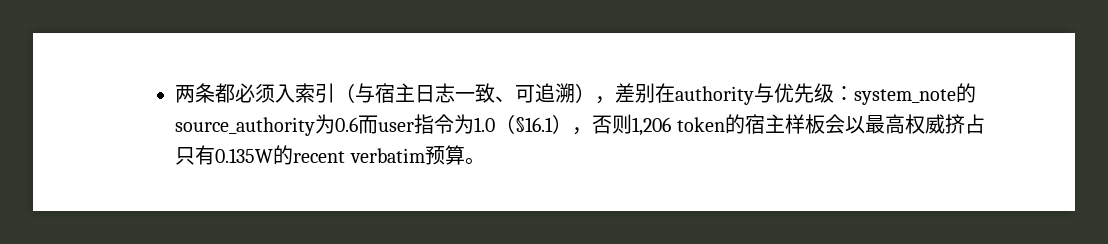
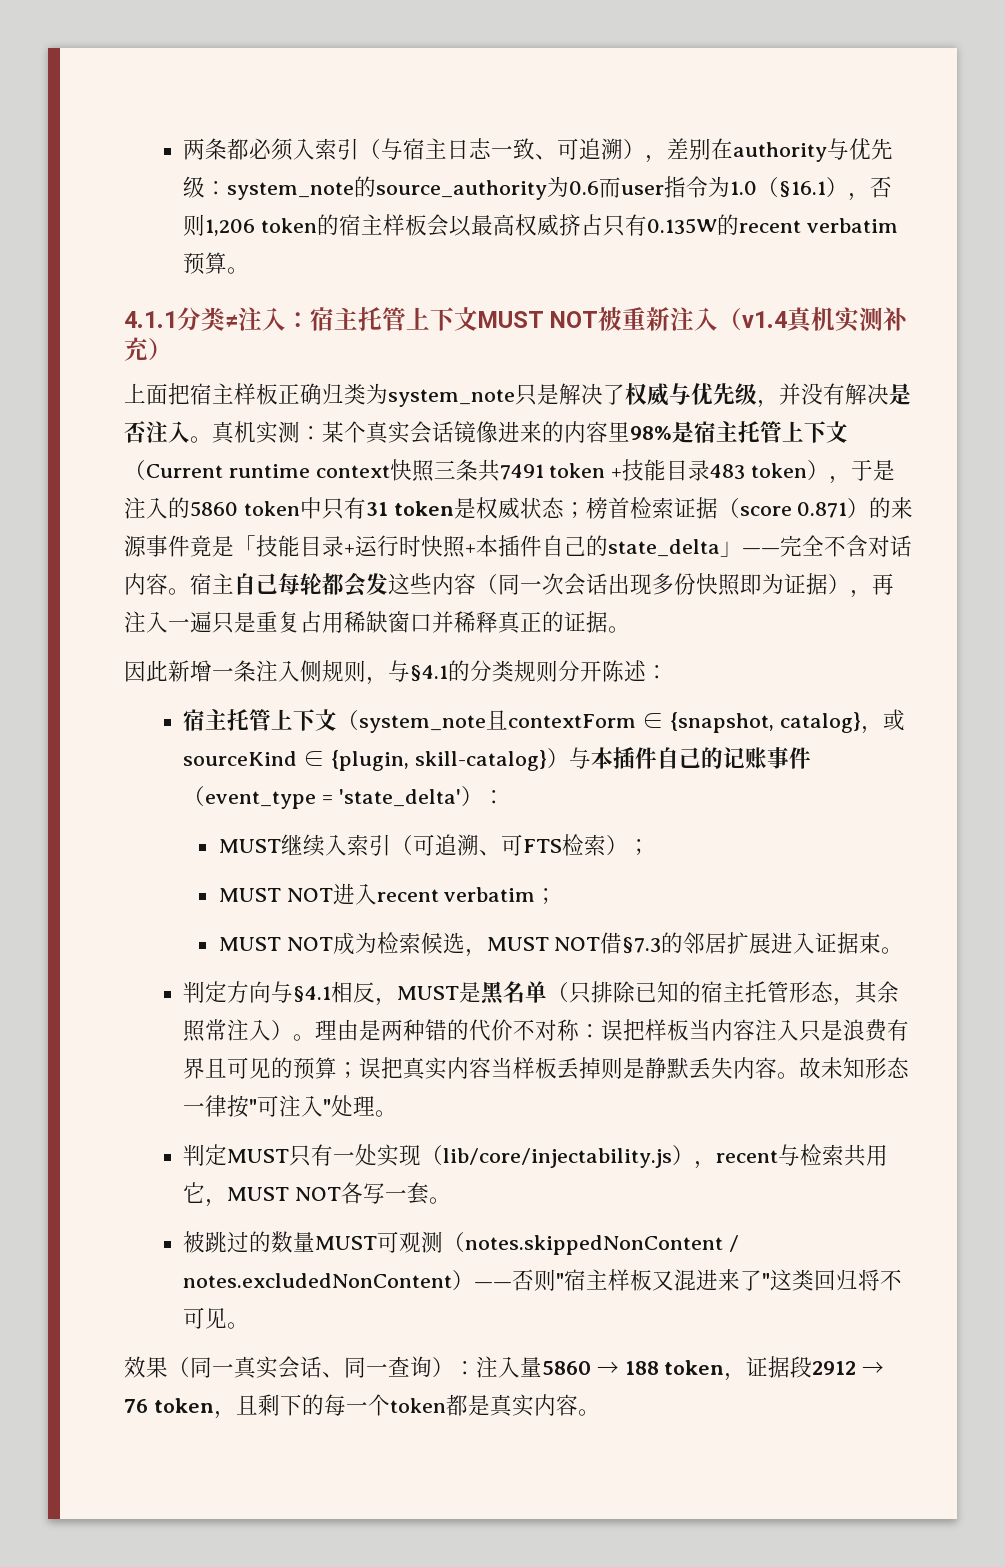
+ 4.1.1分类≠注入：宿主托管上下文MUST NOT被重新注入（v1.4真机实测补充）
+ 上面把宿主样板正确归类为system_note只是解决了权威与优先级，并没有解决是否注入。真机实测：某个真实会话镜像进来的内容里98%是宿主托管上下文（Current runtime context快照三条共7491 token +技能目录483 token），于是注入的5860 token中只有31 token是权威状态；榜首检索证据（score 0.871）的来源事件竟是「技能目录+运行时快照+本插件自己的state_delta」——完全不含对话内容。宿主自己每轮都会发这些内容（同一次会话出现多份快照即为证据），再注入一遍只是重复占用稀缺窗口并稀释真正的证据。
+ 因此新增一条注入侧规则，与§4.1的分类规则分开陈述：
+ 宿主托管上下文（system_note且contextForm ∈ {snapshot, catalog}，或sourceKind ∈ {plugin, skill-catalog}）与本插件自己的记账事件（event_type = 'state_delta'）：
+ MUST继续入索引（可追溯、可FTS检索）；
+ MUST NOT进入recent verbatim；
+ MUST NOT成为检索候选，MUST NOT借§7.3的邻居扩展进入证据束。
+ 判定方向与§4.1相反，MUST是黑名单（只排除已知的宿主托管形态，其余照常注入）。理由是两种错的代价不对称：误把样板当内容注入只是浪费有界且可见的预算；误把真实内容当样板丢掉则是静默丢失内容。故未知形态一律按"可注入"处理。
+ 判定MUST只有一处实现（lib/core/injectability.js），recent与检索共用它，MUST NOT各写一套。
+ 被跳过的数量MUST可观测（notes.skippedNonContent / notes.excludedNonContent）——否则"宿主样板又混进来了"这类回归将不可见。
+ 效果（同一真实会话、同一查询）：注入量5860 → 188 token，证据段2912 → 76 token，且剩下的每一个token都是真实内容。

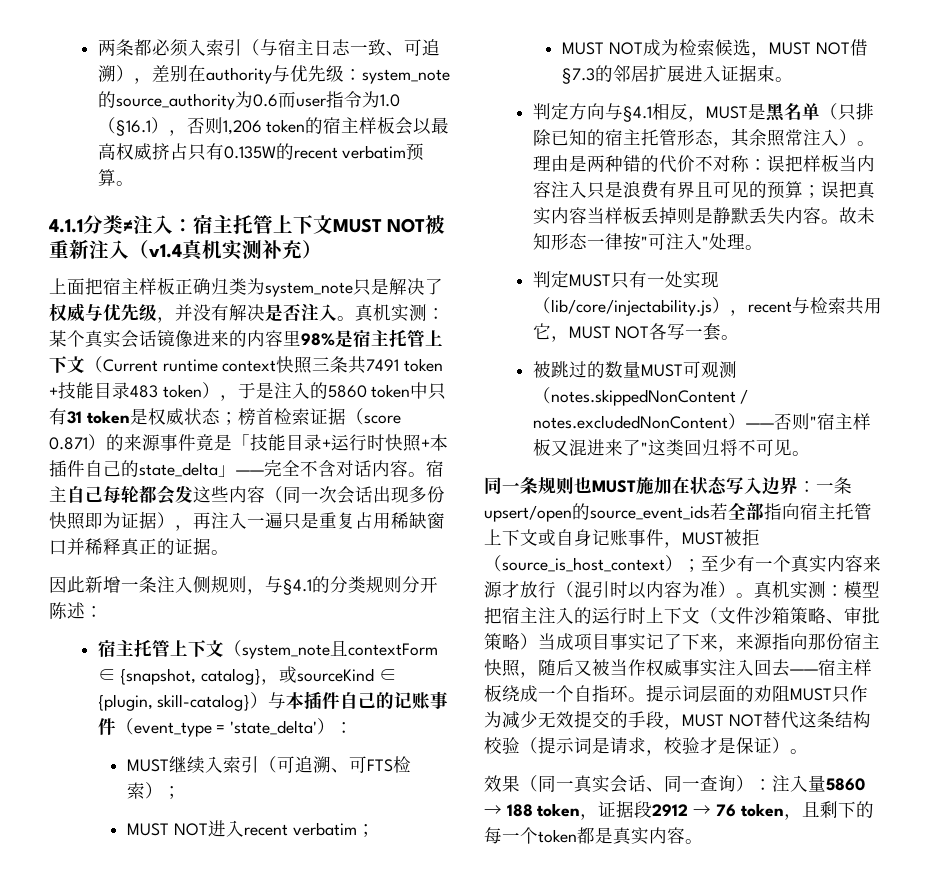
+ 同一条规则也MUST施加在状态写入边界：一条upsert/open的source_event_ids若全部指向宿主托管上下文或自身记账事件，MUST被拒（source_is_host_context）；至少有一个真实内容来源才放行（混引时以内容为准）。真机实测：模型把宿主注入的运行时上下文（文件沙箱策略、审批策略）当成项目事实记了下来，来源指向那份宿主快照，随后又被当作权威事实注入回去——宿主样板绕成一个自指环。提示词层面的劝阻MUST只作为减少无效提交的手段，MUST NOT替代这条结构校验（提示词是请求，校验才是保证）。

